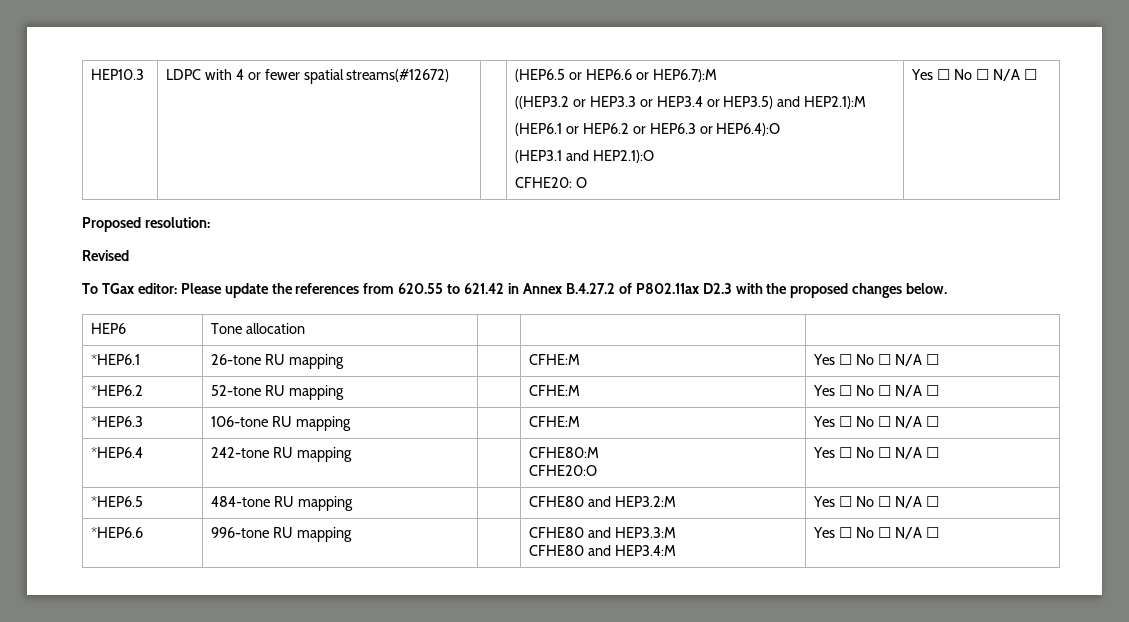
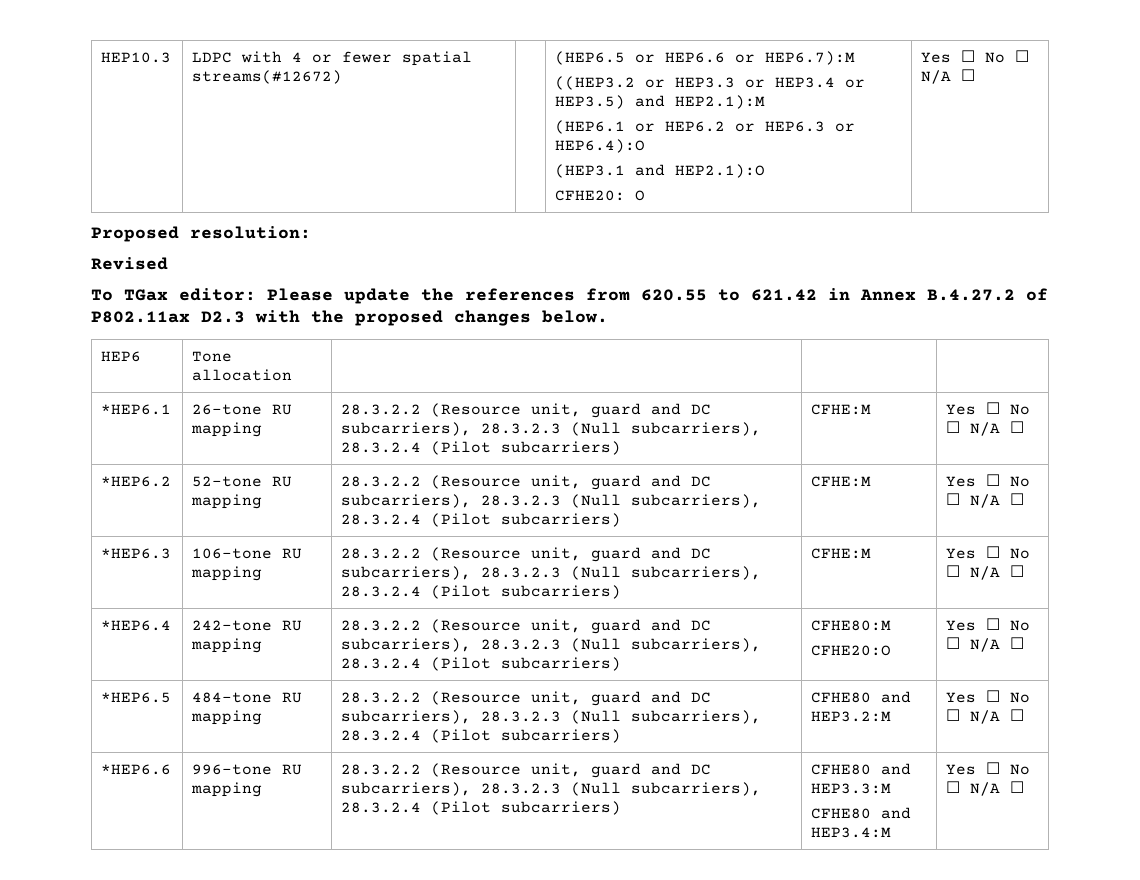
- *HEP6.1 | 26-tone RU mapping | | CFHE:M | Yes ☐ No ☐ N/A ☐
+ *HEP6.1 | 26-tone RU mapping | 28.3.2.2 (Resource unit, guard and DC subcarriers), 28.3.2.3 (Null subcarriers), 28.3.2.4 (Pilot subcarriers) | CFHE:M | Yes ☐ No ☐ N/A ☐
- *HEP6.2 | 52-tone RU mapping | | CFHE:M | Yes ☐ No ☐ N/A ☐
+ *HEP6.2 | 52-tone RU mapping | 28.3.2.2 (Resource unit, guard and DC subcarriers), 28.3.2.3 (Null subcarriers), 28.3.2.4 (Pilot subcarriers) | CFHE:M | Yes ☐ No ☐ N/A ☐
- *HEP6.3 | 106-tone RU mapping | | CFHE:M | Yes ☐ No ☐ N/A ☐
+ *HEP6.3 | 106-tone RU mapping | 28.3.2.2 (Resource unit, guard and DC subcarriers), 28.3.2.3 (Null subcarriers), 28.3.2.4 (Pilot subcarriers) | CFHE:M | Yes ☐ No ☐ N/A ☐
- *HEP6.4 | 242-tone RU mapping | | CFHE80:M
+ *HEP6.4 | 242-tone RU mapping | 28.3.2.2 (Resource unit, guard and DC subcarriers), 28.3.2.3 (Null subcarriers), 28.3.2.4 (Pilot subcarriers) | CFHE80:M
- *HEP6.5 | 484-tone RU mapping | | CFHE80 and HEP3.2:M | Yes ☐ No ☐ N/A ☐
+ *HEP6.5 | 484-tone RU mapping | 28.3.2.2 (Resource unit, guard and DC subcarriers), 28.3.2.3 (Null subcarriers), 28.3.2.4 (Pilot subcarriers) | CFHE80 and HEP3.2:M | Yes ☐ No ☐ N/A ☐
- *HEP6.6 | 996-tone RU mapping | | CFHE80 and HEP3.3:M
+ *HEP6.6 | 996-tone RU mapping | 28.3.2.2 (Resource unit, guard and DC subcarriers), 28.3.2.3 (Null subcarriers), 28.3.2.4 (Pilot subcarriers) | CFHE80 and HEP3.3:M

